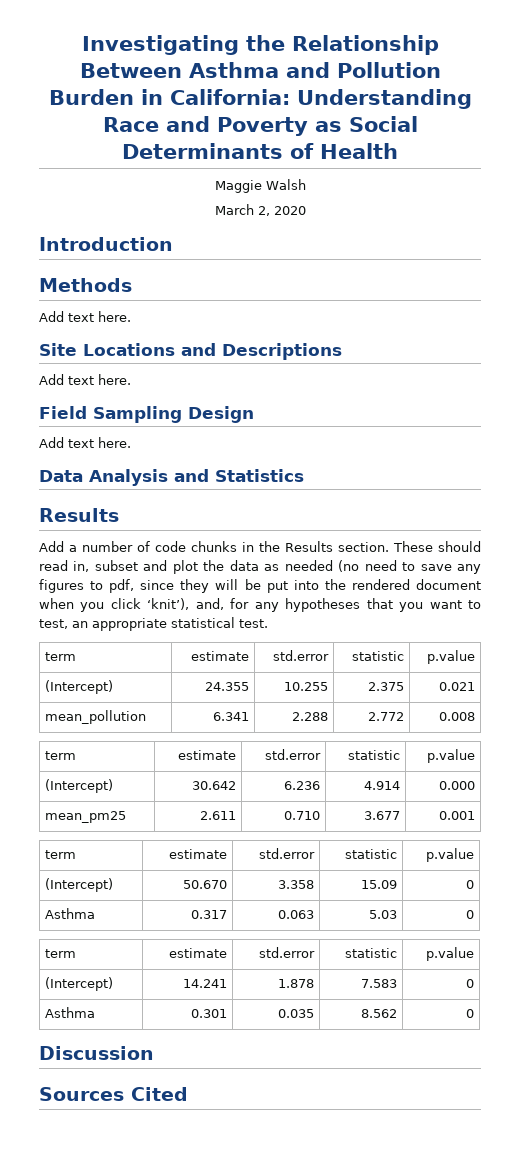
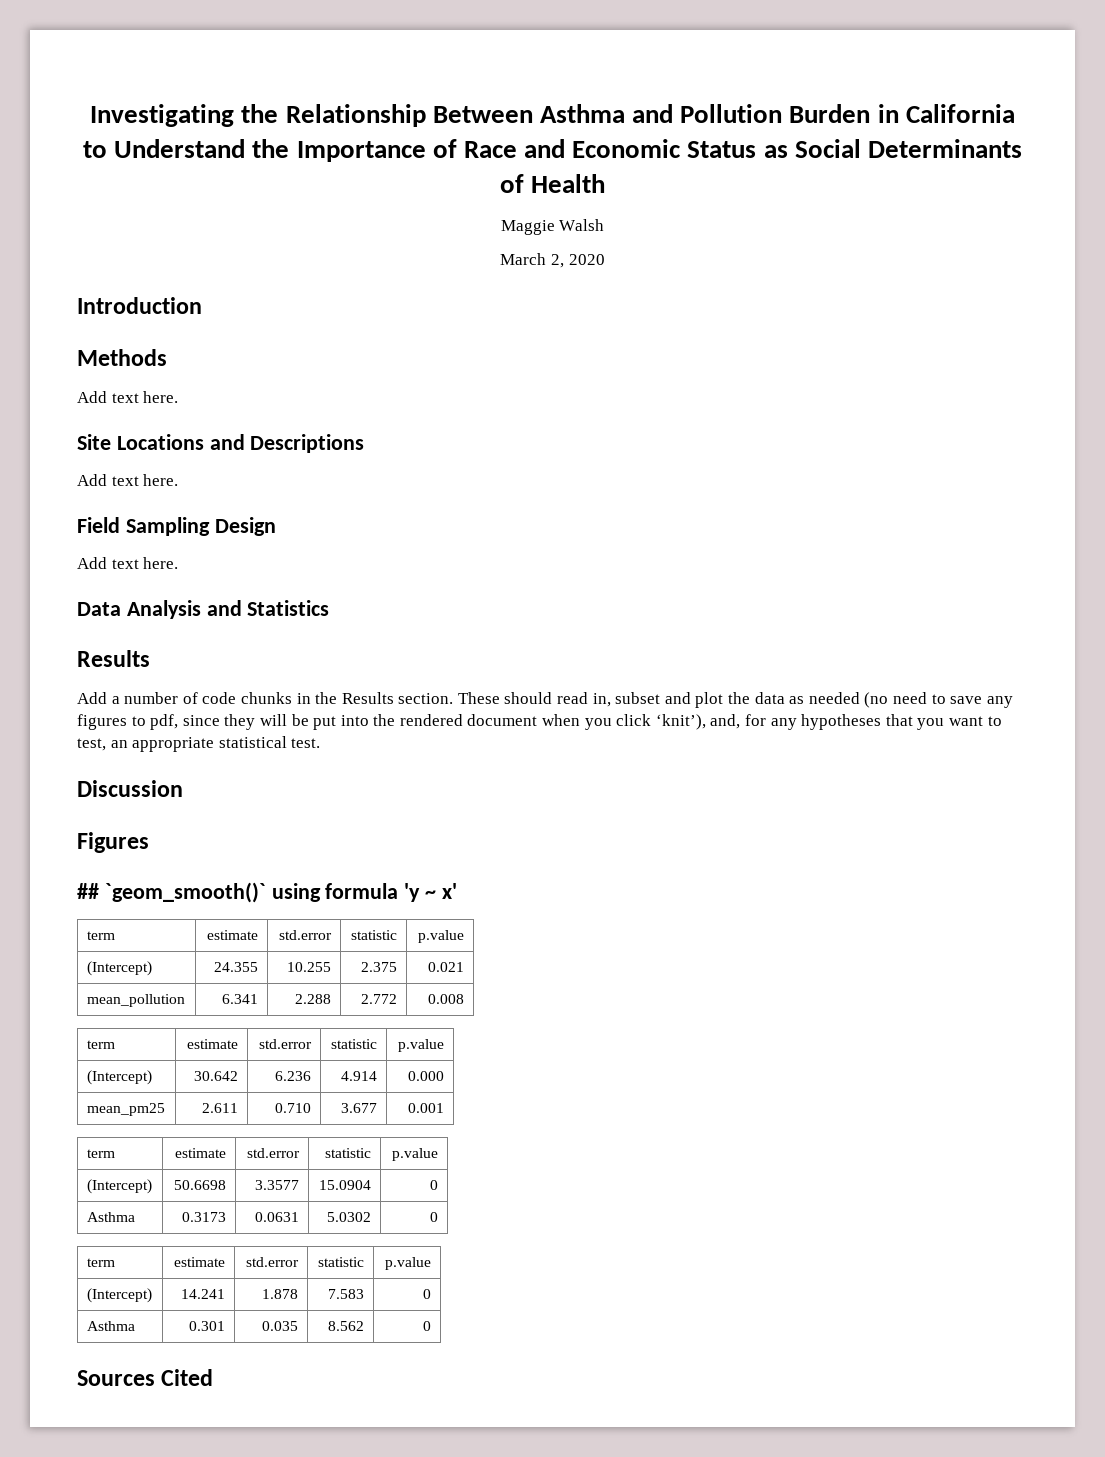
- Investigating the Relationship Between Asthma and Pollution Burden in California: Understanding Race and Poverty as Social Determinants of Health
+ Investigating the Relationship Between Asthma and Pollution Burden in California to Understand the Importance of Race and Economic Status as Social Determinants of Health
+ Discussion
+ Figures
+ ## `geom_smooth()` using formula 'y ~ x'
- (Intercept) | 50.670 | 3.358 | 15.09 | 0
- Asthma | 0.317 | 0.063 | 5.03 | 0
+ (Intercept) | 50.6698 | 3.3577 | 15.0904 | 0
+ Asthma | 0.3173 | 0.0631 | 5.0302 | 0
- Discussion

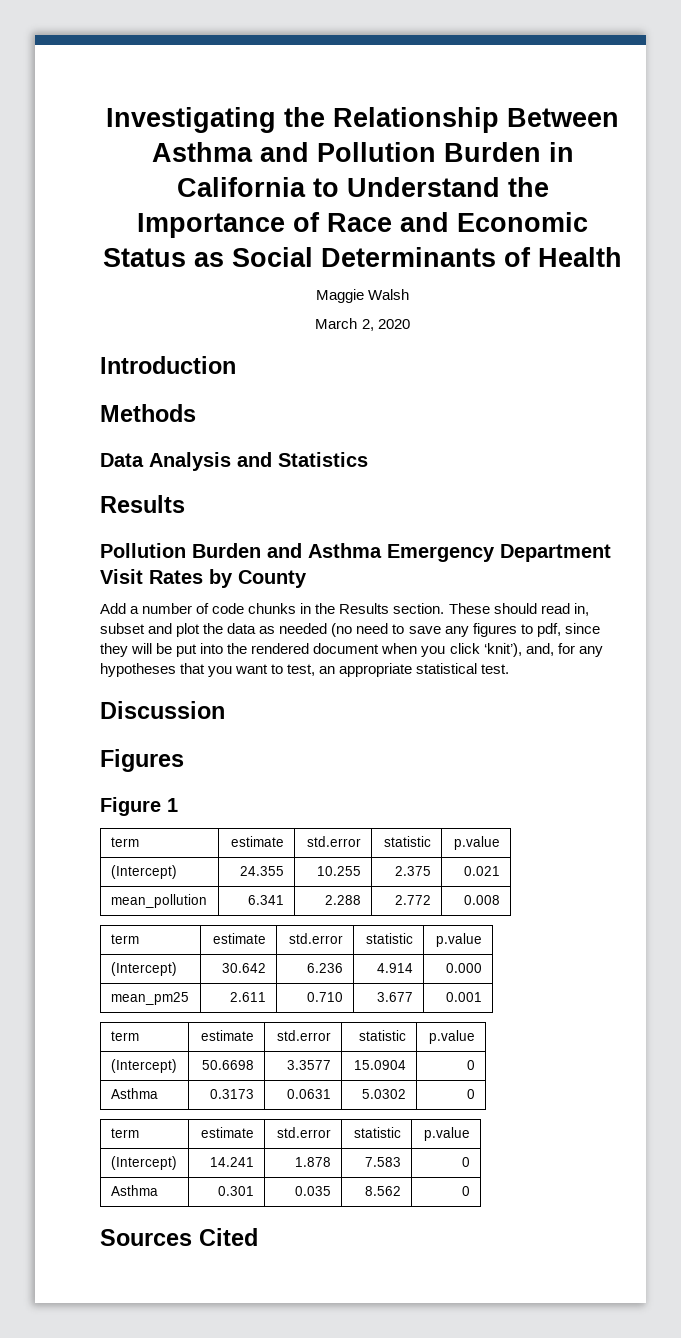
  Methods
- Add text here.
- Site Locations and Descriptions
- Add text here.
- Field Sampling Design
- Add text here.
+ Pollution Burden and Asthma Emergency Department Visit Rates by County
- ## `geom_smooth()` using formula 'y ~ x'
+ Figure 1

